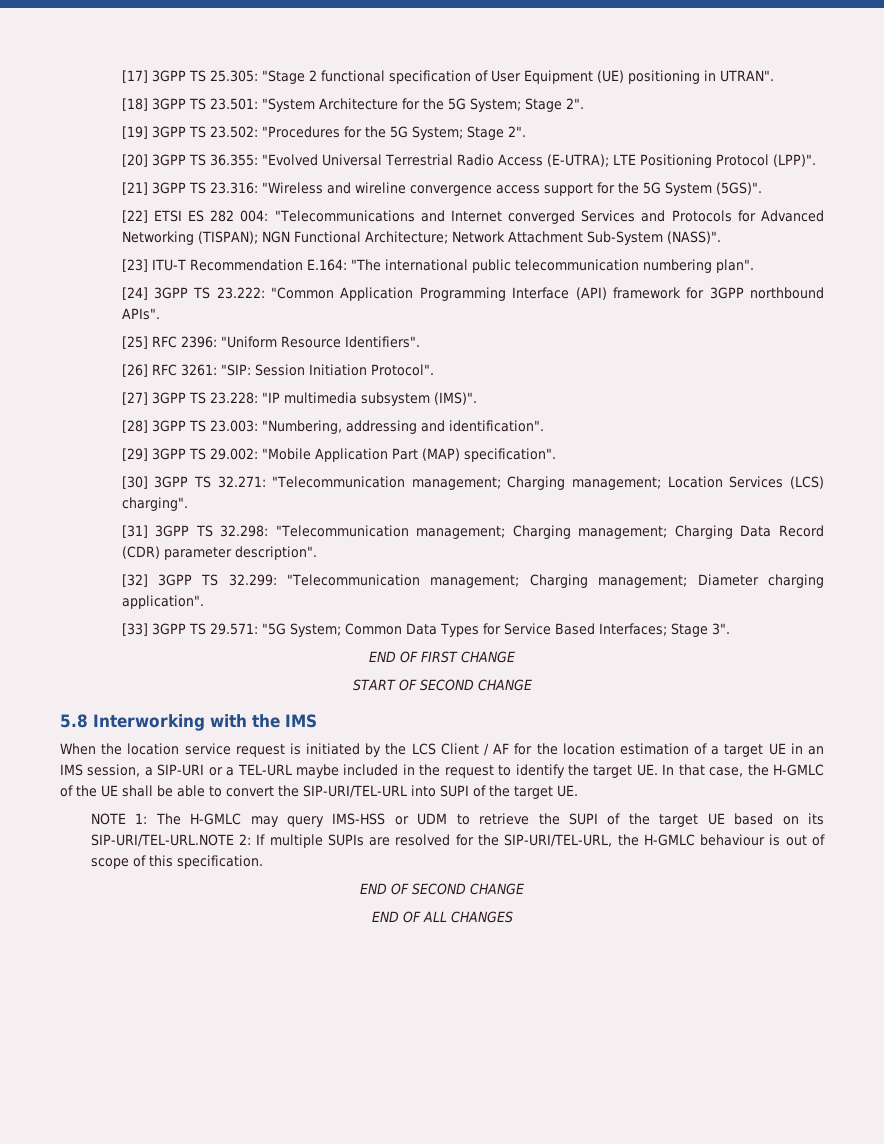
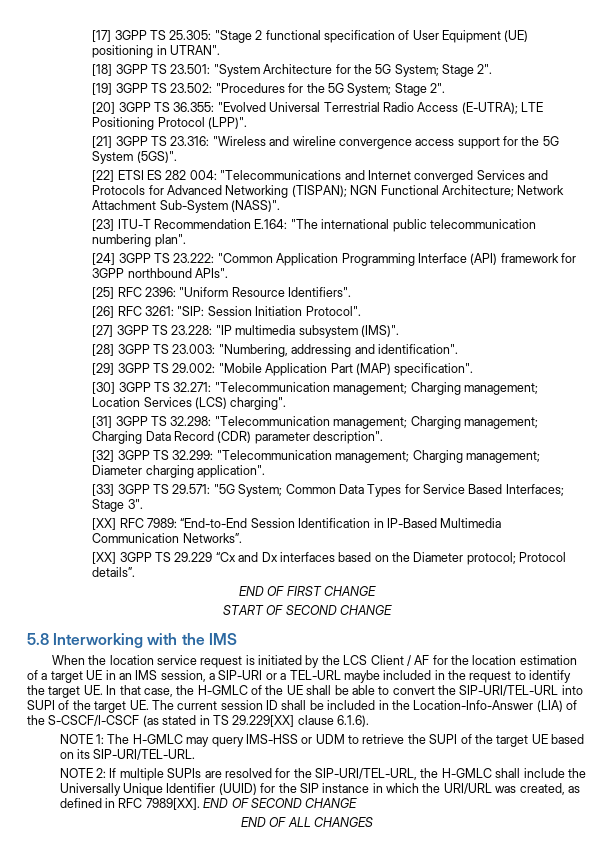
+ [XX] RFC 7989: “End-to-End Session Identification in IP-Based Multimedia Communication Networks”.
+ [XX] 3GPP TS 29.229 “Cx and Dx interfaces based on the Diameter protocol; Protocol details”.
- When the location service request is initiated by the LCS Client / AF for the location estimation of a target UE in an IMS session, a SIP-URI or a TEL-URL maybe included in the request to identify the target UE. In that case, the H-GMLC of the UE shall be able to convert the SIP-URI/TEL-URL into SUPI of the target UE.
+ When the location service request is initiated by the LCS Client / AF for the location estimation of a target UE in an IMS session, a SIP-URI or a TEL-URL maybe included in the request to identify the target UE. In that case, the H-GMLC of the UE shall be able to convert the SIP-URI/TEL-URL into SUPI of the target UE. The current session ID shall be included in the Location-Info-Answer (LIA) of the S-CSCF/I-CSCF (as stated in TS 29.229[XX] clause 6.1.6).
- NOTE 1: The H-GMLC may query IMS-HSS or UDM to retrieve the SUPI of the target UE based on its SIP-URI/TEL-URL.NOTE 2: If multiple SUPIs are resolved for the SIP-URI/TEL-URL, the H-GMLC behaviour is out of scope of this specification.
- END OF SECOND CHANGE
+ NOTE 1: The H-GMLC may query IMS-HSS or UDM to retrieve the SUPI of the target UE based on its SIP-URI/TEL-URL.
+ NOTE 2: If multiple SUPIs are resolved for the SIP-URI/TEL-URL, the H-GMLC shall include the Universally Unique Identifier (UUID) for the SIP instance in which the URI/URL was created, as defined in RFC 7989[XX]. END OF SECOND CHANGE

